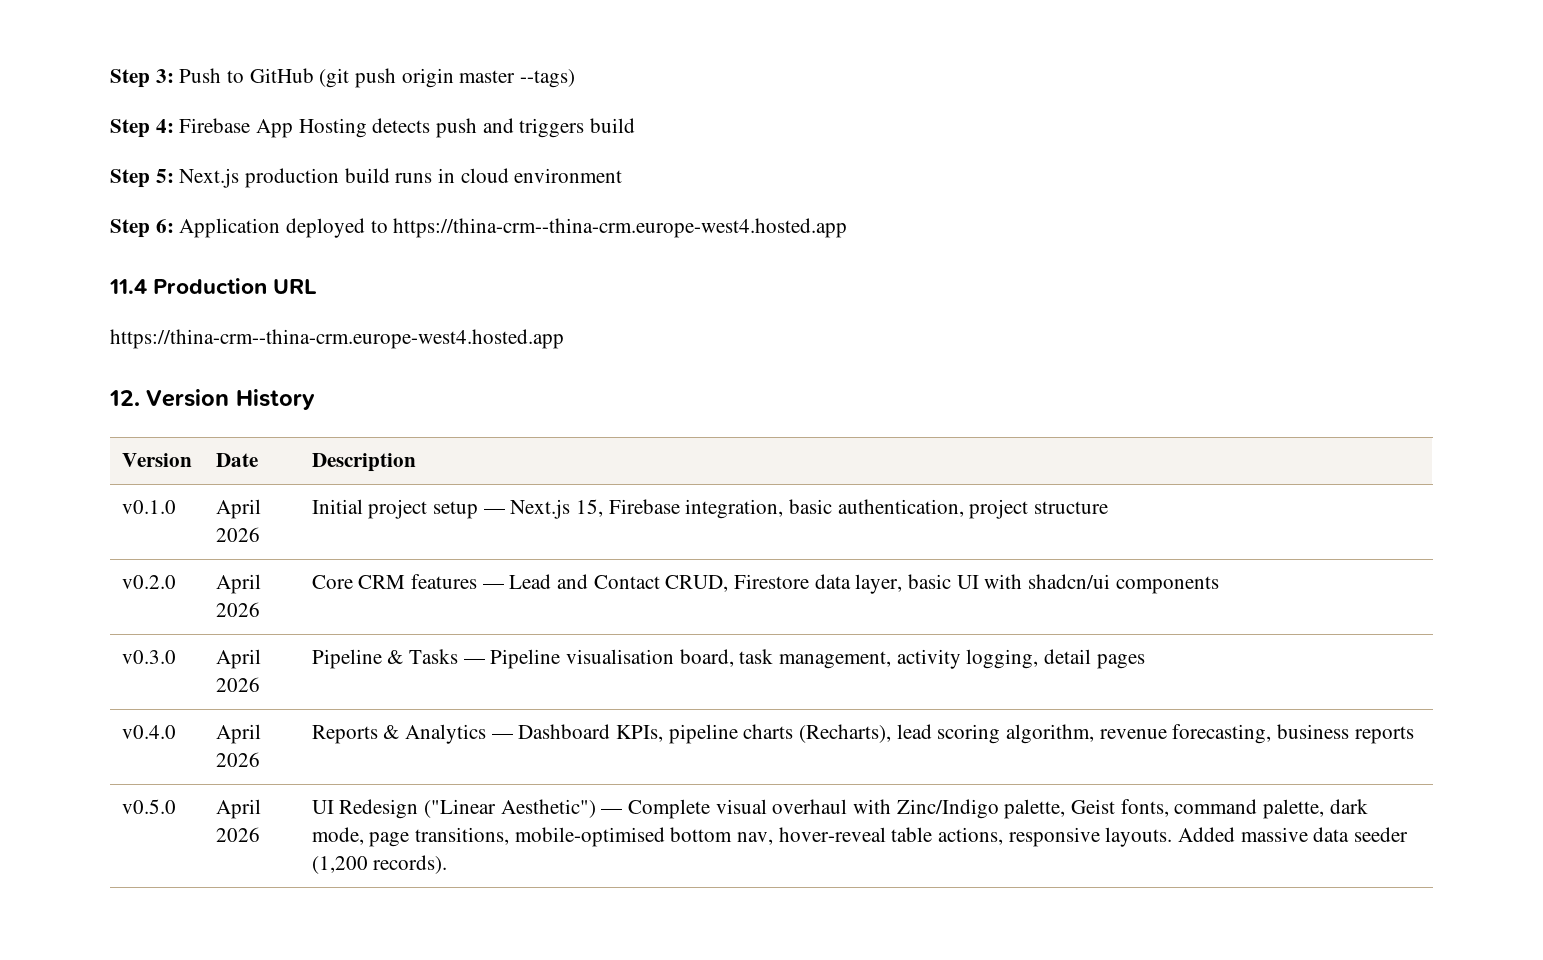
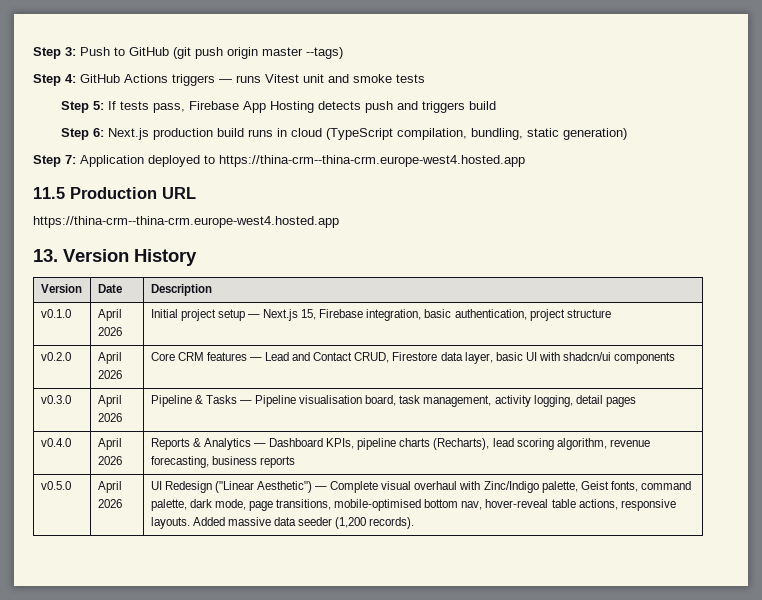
- Step 4: Firebase App Hosting detects push and triggers build
+ Step 4: GitHub Actions triggers — runs Vitest unit and smoke tests
+ Step 5: If tests pass, Firebase App Hosting detects push and triggers build
- Step 5: Next.js production build runs in cloud environment
- Step 6: Application deployed to https://thina-crm--thina-crm.europe-west4.hosted.app
+ Step 6: Next.js production build runs in cloud (TypeScript compilation, bundling, static generation)
+ Step 7: Application deployed to https://thina-crm--thina-crm.europe-west4.hosted.app
- 11.4 Production URL
+ 11.5 Production URL
- 12. Version History
+ 13. Version History

